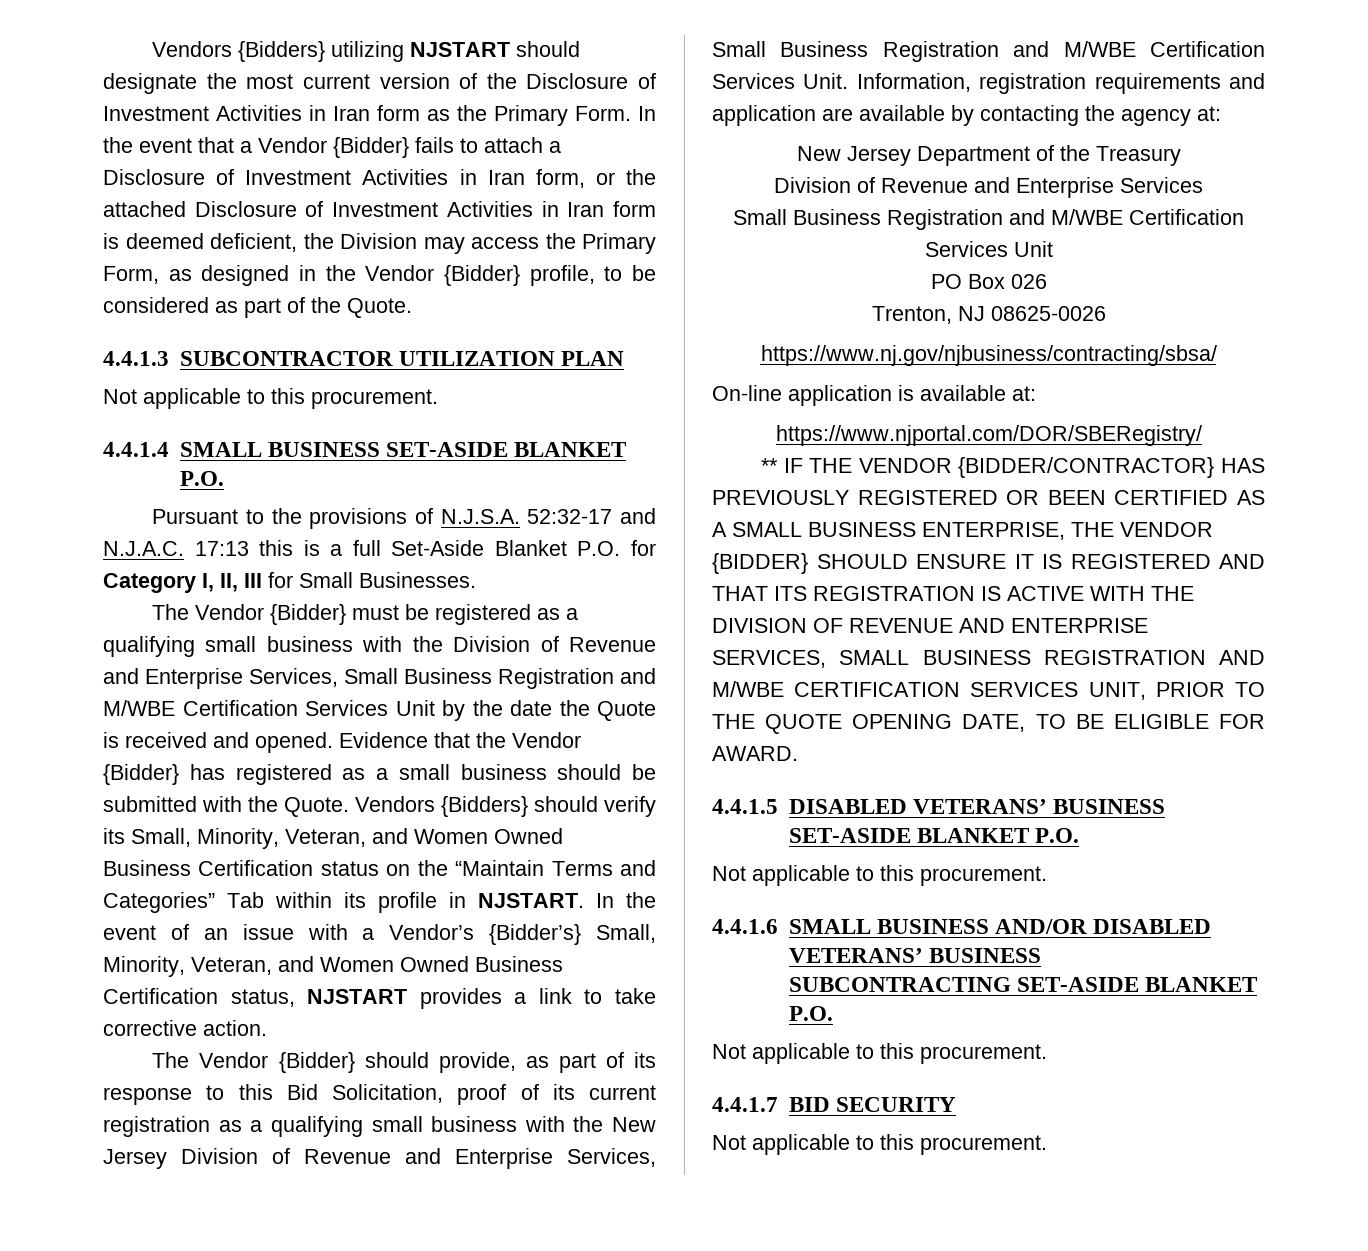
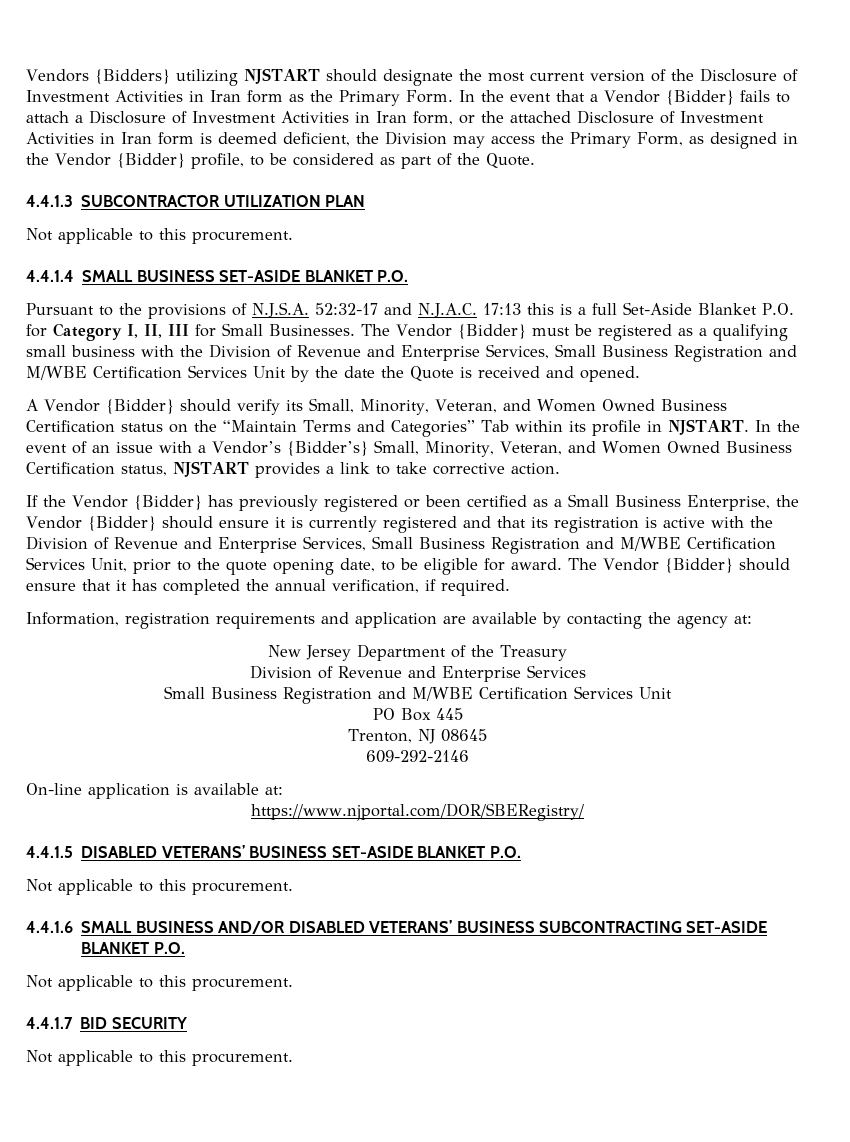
- Pursuant to the provisions of N.J.S.A. 52:32-17 and N.J.A.C. 17:13 this is a full Set-Aside Blanket P.O. for Category I, II, III for Small Businesses.
- The Vendor {Bidder} must be registered as a qualifying small business with the Division of Revenue and Enterprise Services, Small Business Registration and M/WBE Certification Services Unit by the date the Quote is received and opened. Evidence that the Vendor {Bidder} has registered as a small business should be submitted with the Quote. Vendors {Bidders} should verify its Small, Minority, Veteran, and Women Owned Business Certification status on the “Maintain Terms and Categories” Tab within its profile in NJSTART.
+ Pursuant to the provisions of N.J.S.A. 52:32-17 and N.J.A.C. 17:13 this is a full Set-Aside Blanket P.O. for Category I, II, III for Small Businesses. The Vendor {Bidder} must be registered as a qualifying small business with the Division of Revenue and Enterprise Services, Small Business Registration and M/WBE Certification Services Unit by the date the Quote is received and opened.
+ A Vendor {Bidder} should verify its Small, Minority, Veteran, and Women Owned Business Certification status on the “Maintain Terms and Categories” Tab within its profile in NJSTART.
- The Vendor {Bidder} should provide, as part of its response to this Bid Solicitation, proof of its current registration as a qualifying small business with the New Jersey Division of Revenue and Enterprise Services, Small Business Registration and M/WBE Certification Services Unit. Information, registration requirements and application are available by contacting the agency at:
+ If the Vendor {Bidder} has previously registered or been certified as a Small Business Enterprise, the Vendor {Bidder} should ensure it is currently registered and that its registration is active with the Division of Revenue and Enterprise Services, Small Business Registration and M/WBE Certification Services Unit, prior to the quote opening date, to be eligible for award. The Vendor {Bidder} should ensure that it has completed the annual verification, if required.
+ Information, registration requirements and application are available by contacting the agency at:
- PO Box 026
+ PO Box 445
- Trenton, NJ 08625-0026
- https://www.nj.gov/njbusiness/contracting/sbsa/
+ Trenton, NJ 08645
+ 609-292-2146
- ** IF THE VENDOR {BIDDER/CONTRACTOR} HAS PREVIOUSLY REGISTERED OR BEEN CERTIFIED AS A SMALL BUSINESS ENTERPRISE, THE VENDOR {BIDDER} SHOULD ENSURE IT IS REGISTERED AND THAT ITS REGISTRATION IS ACTIVE WITH THE DIVISION OF REVENUE AND ENTERPRISE SERVICES, SMALL BUSINESS REGISTRATION AND M/WBE CERTIFICATION SERVICES UNIT, PRIOR TO THE QUOTE OPENING DATE, TO BE ELIGIBLE FOR AWARD.

